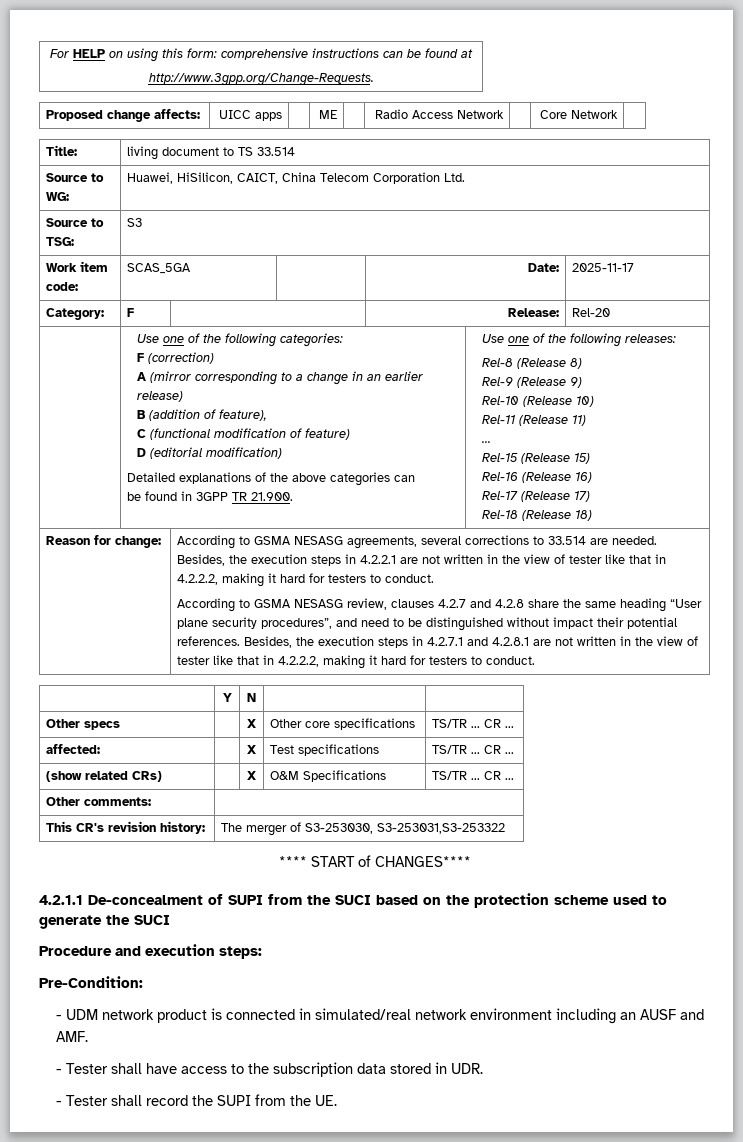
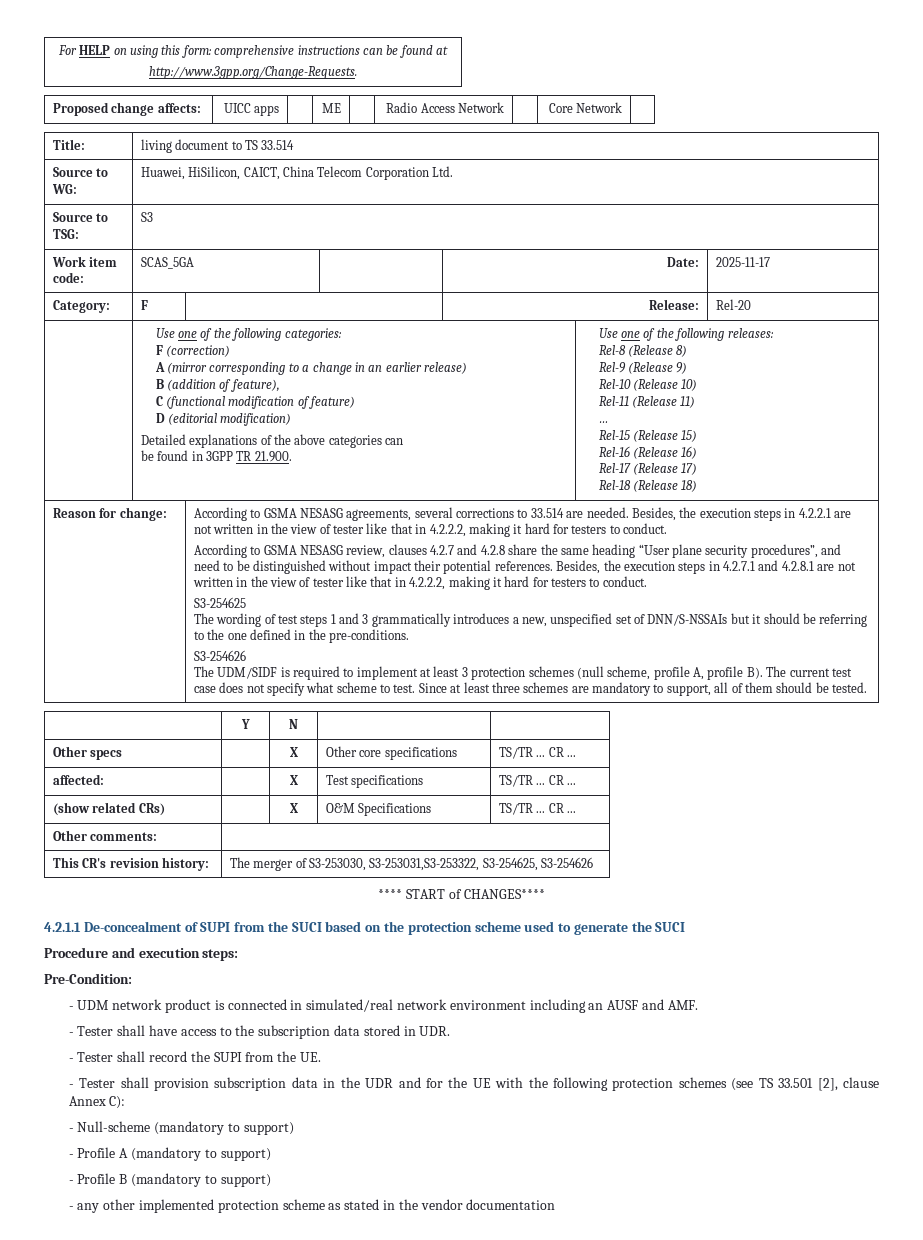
+ S3-254625
+ The wording of test steps 1 and 3 grammatically introduces a new, unspecified set of DNN/S-NSSAIs but it should be referring to the one defined in the pre-conditions.
+ S3-254626
+ The UDM/SIDF is required to implement at least 3 protection schemes (null scheme, profile A, profile B). The current test case does not specify what scheme to test. Since at least three schemes are mandatory to support, all of them should be tested.
- This CR's revision history: | The merger of S3-253030, S3-253031,S3-253322
+ This CR's revision history: | The merger of S3-253030, S3-253031,S3-253322, S3-254625, S3-254626
+ - Tester shall provision subscription data in the UDR and for the UE with the following protection schemes (see TS 33.501 [2], clause Annex C):
+ - Null-scheme (mandatory to support)
+ - Profile A (mandatory to support)
+ - Profile B (mandatory to support)
+ - any other implemented protection scheme as stated in the vendor documentation

